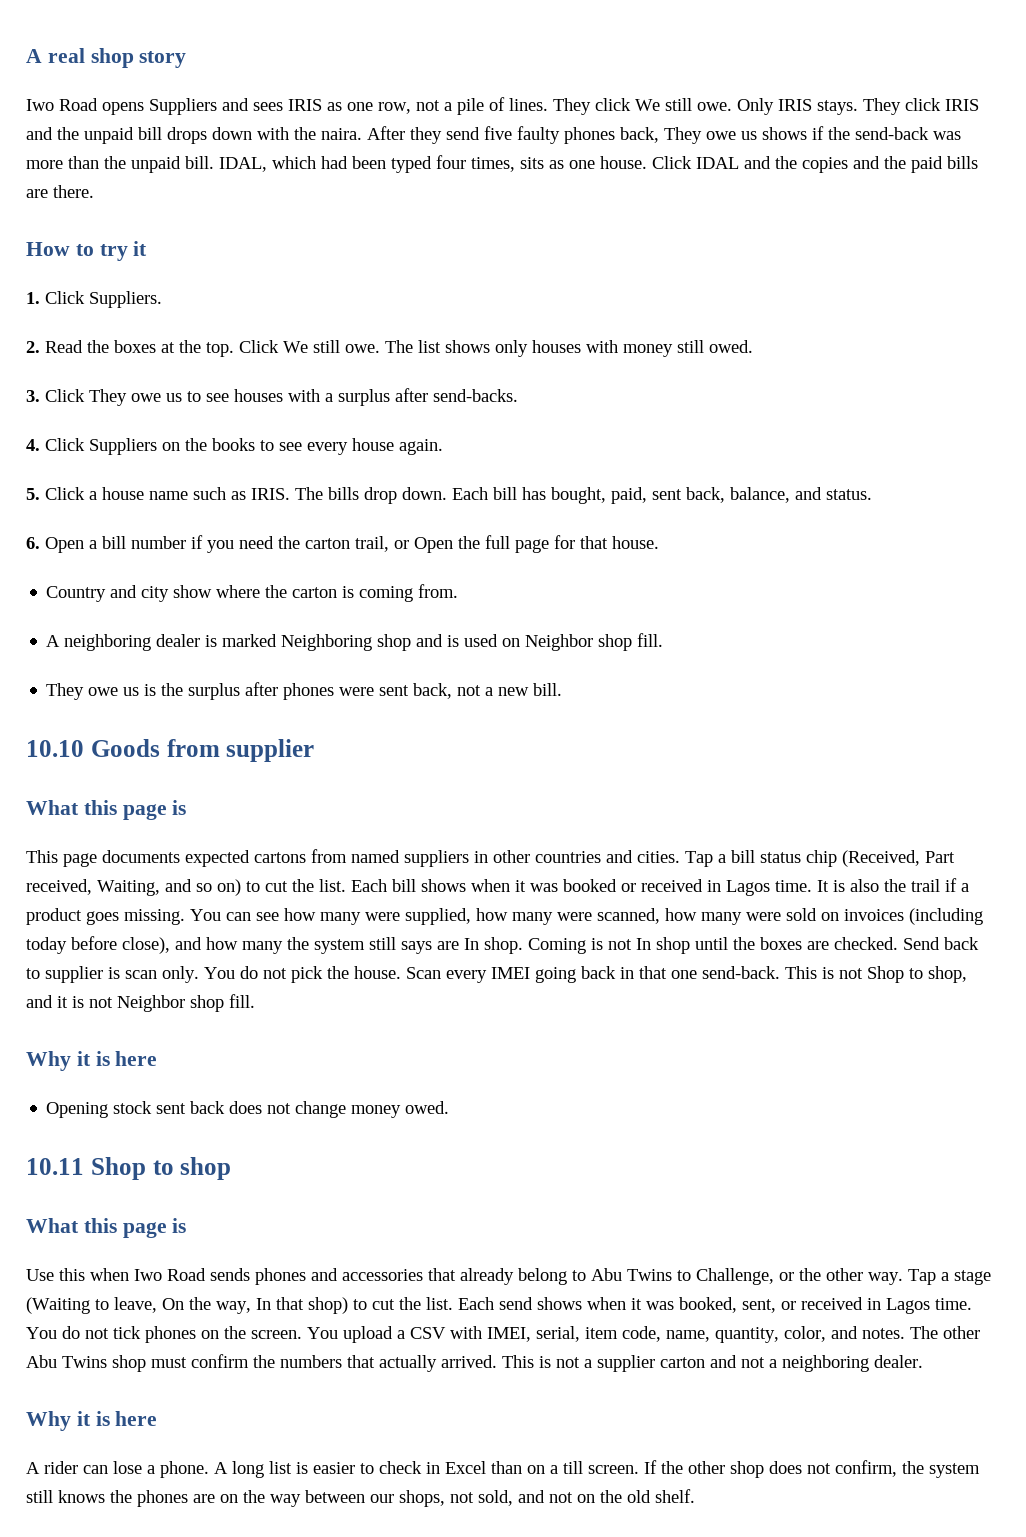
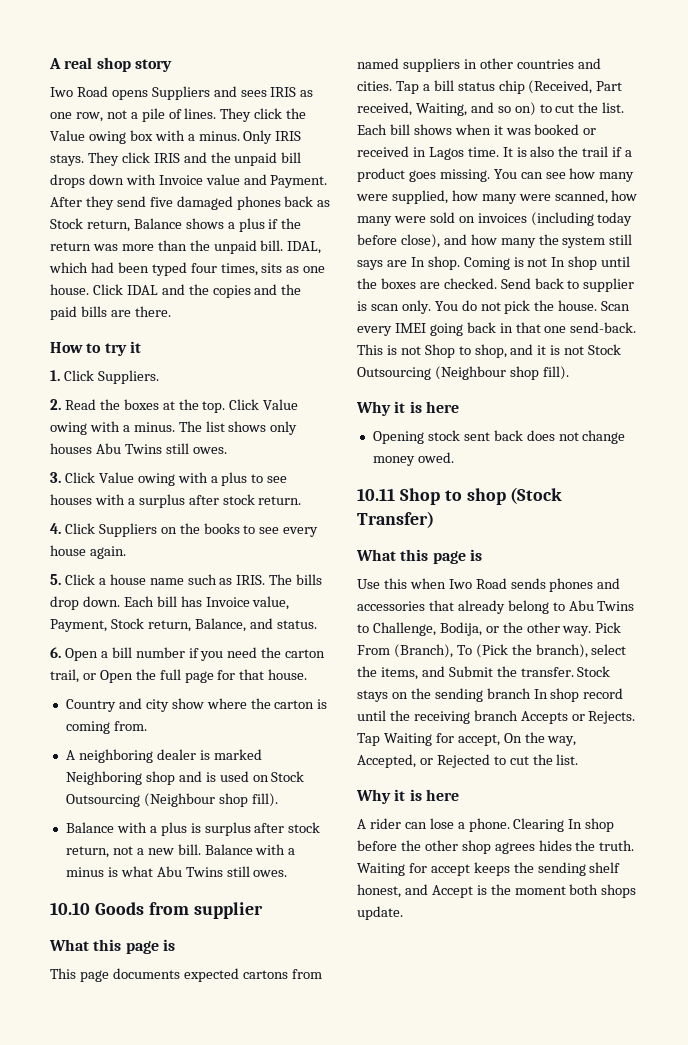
- They click We still owe.
+ They click the Value owing box with a minus.
- They click IRIS and the unpaid bill drops down with the naira. After they send five faulty phones back, They owe us shows if the send-back was more than the unpaid bill.
+ They click IRIS and the unpaid bill drops down with Invoice value and Payment. After they send five damaged phones back as Stock return, Balance shows a plus if the return was more than the unpaid bill.
- Click We still owe.
+ Click Value owing with a minus.
- The list shows only houses with money still owed.
- 3. Click They owe us to see houses with a surplus after send-backs.
+ The list shows only houses Abu Twins still owes.
+ 3. Click Value owing with a plus to see houses with a surplus after stock return.
- Each bill has bought, paid, sent back, balance, and status.
+ Each bill has Invoice value, Payment, Stock return, Balance, and status.
- A neighboring dealer is marked Neighboring shop and is used on Neighbor shop fill.
- They owe us is the surplus after phones were sent back, not a new bill.
+ A neighboring dealer is marked Neighboring shop and is used on Stock Outsourcing (Neighbour shop fill).
+ Balance with a plus is surplus after stock return, not a new bill. Balance with a minus is what Abu Twins still owes.
- This is not Shop to shop, and it is not Neighbor shop fill.
+ This is not Shop to shop, and it is not Stock Outsourcing (Neighbour shop fill).
- 10.11 Shop to shop
+ 10.11 Shop to shop (Stock Transfer)
- Use this when Iwo Road sends phones and accessories that already belong to Abu Twins to Challenge, or the other way.
+ Use this when Iwo Road sends phones and accessories that already belong to Abu Twins to Challenge, Bodija, or the other way.
- Tap a stage (Waiting to leave, On the way, In that shop) to cut the list. Each send shows when it was booked, sent, or received in Lagos time. You do not tick phones on the screen. You upload a CSV with IMEI, serial, item code, name, quantity, color, and notes. The other Abu Twins shop must confirm the numbers that actually arrived. This is not a supplier carton and not a neighboring dealer.
+ Pick From (Branch), To (Pick the branch), select the items, and Submit the transfer. Stock stays on the sending branch In shop record until the receiving branch Accepts or Rejects. Tap Waiting for accept, On the way, Accepted, or Rejected to cut the list.
- A long list is easier to check in Excel than on a till screen. If the other shop does not confirm, the system still knows the phones are on the way between our shops, not sold, and not on the old shelf.
+ Clearing In shop before the other shop agrees hides the truth. Waiting for accept keeps the sending shelf honest, and Accept is the moment both shops update.

